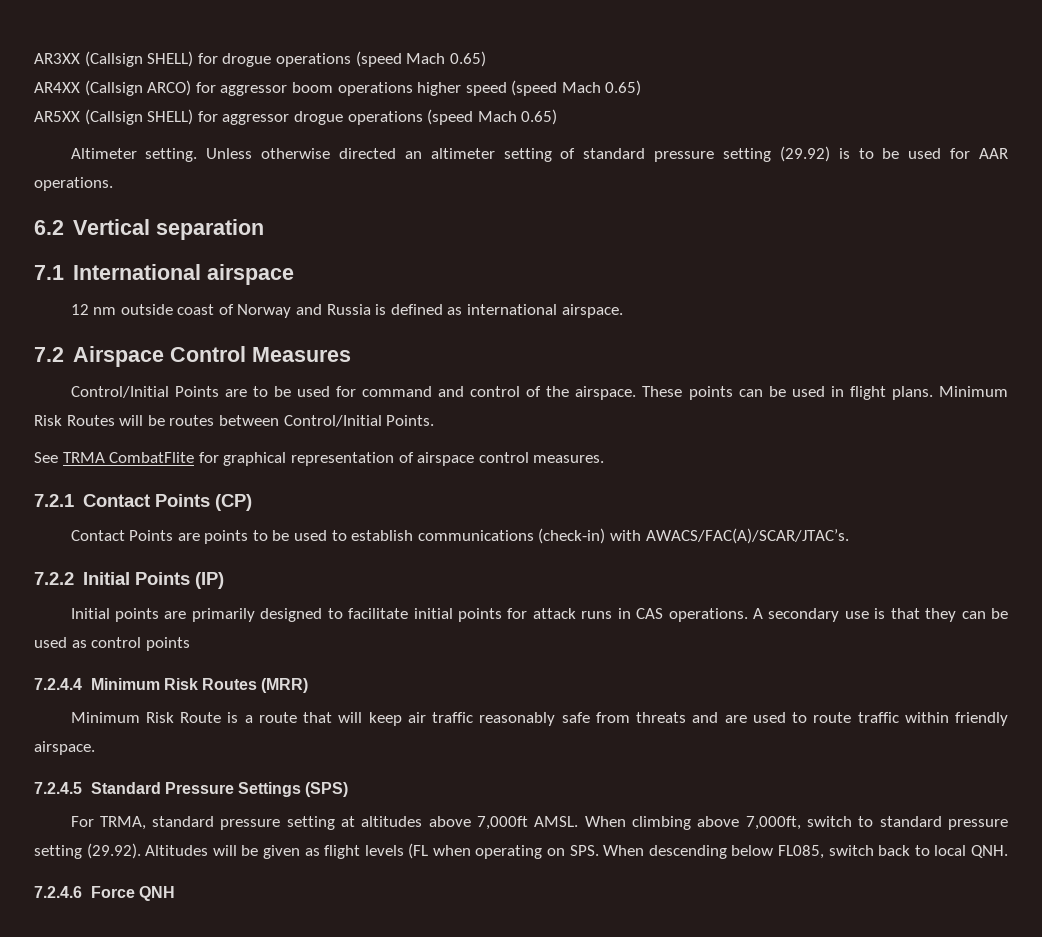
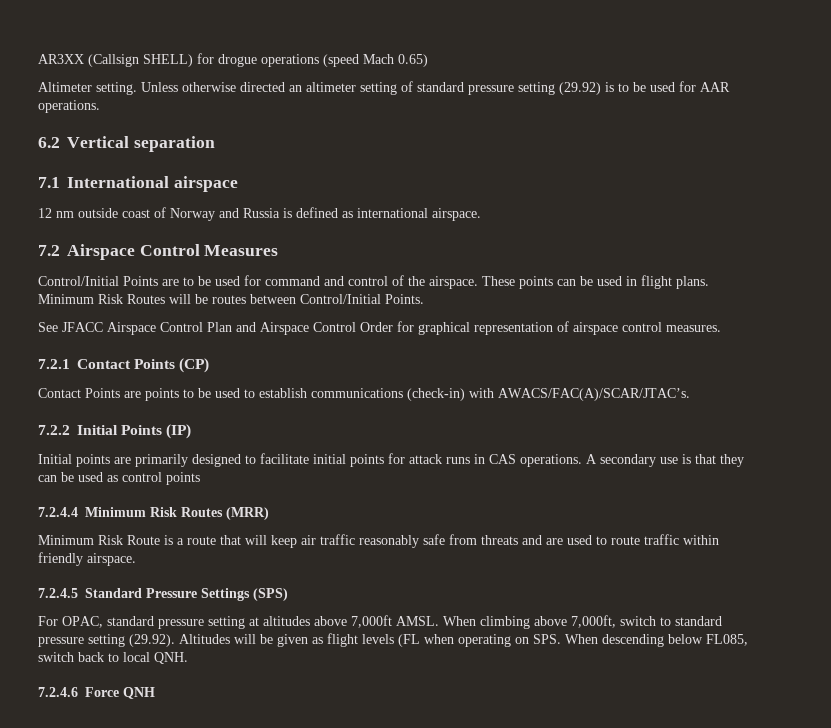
- AR4XX (Callsign ARCO) for aggressor boom operations higher speed (speed Mach 0.65)
- AR5XX (Callsign SHELL) for aggressor drogue operations (speed Mach 0.65)
- See TRMA CombatFlite for graphical representation of airspace control measures.
+ See JFACC Airspace Control Plan and Airspace Control Order for graphical representation of airspace control measures.
- For TRMA, standard pressure setting at altitudes above 7,000ft AMSL.
+ For OPAC, standard pressure setting at altitudes above 7,000ft AMSL.

